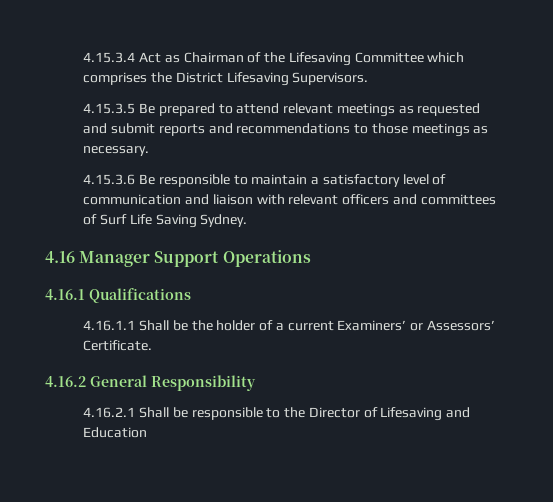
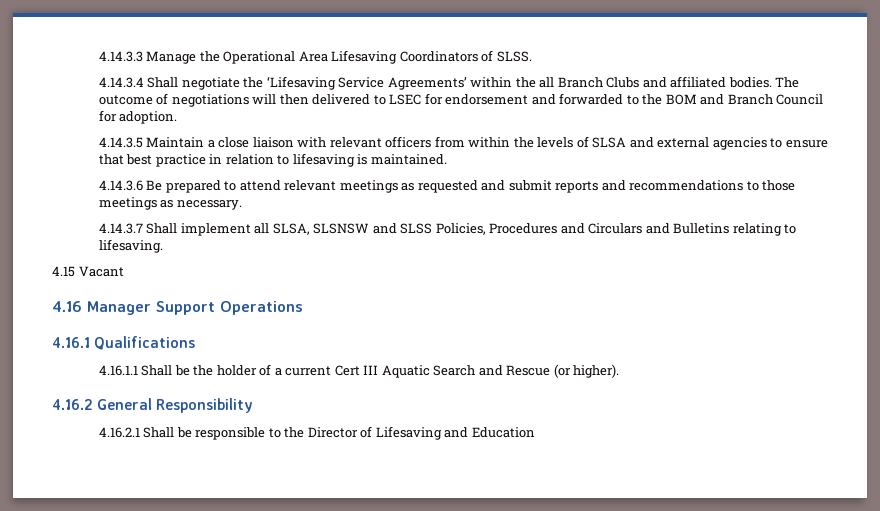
- 4.15.3.4 Act as Chairman of the Lifesaving Committee which comprises the District Lifesaving Supervisors.
- 4.15.3.5 Be prepared to attend relevant meetings as requested and submit reports and recommendations to those meetings as necessary.
+ 4.14.3.3 Manage the Operational Area Lifesaving Coordinators of SLSS.
+ 4.14.3.4 Shall negotiate the ‘Lifesaving Service Agreements’ within the all Branch Clubs and affiliated bodies. The outcome of negotiations will then delivered to LSEC for endorsement and forwarded to the BOM and Branch Council for adoption.
+ 4.14.3.5 Maintain a close liaison with relevant officers from within the levels of SLSA and external agencies to ensure that best practice in relation to lifesaving is maintained.
+ 4.14.3.6 Be prepared to attend relevant meetings as requested and submit reports and recommendations to those meetings as necessary.
- 4.15.3.6 Be responsible to maintain a satisfactory level of communication and liaison with relevant officers and committees of Surf Life Saving Sydney.
+ 4.14.3.7 Shall implement all SLSA, SLSNSW and SLSS Policies, Procedures and Circulars and Bulletins relating to lifesaving.
+ 4.15 Vacant
- 4.16.1.1 Shall be the holder of a current Examiners’ or Assessors’ Certificate.
+ 4.16.1.1 Shall be the holder of a current Cert III Aquatic Search and Rescue (or higher).

